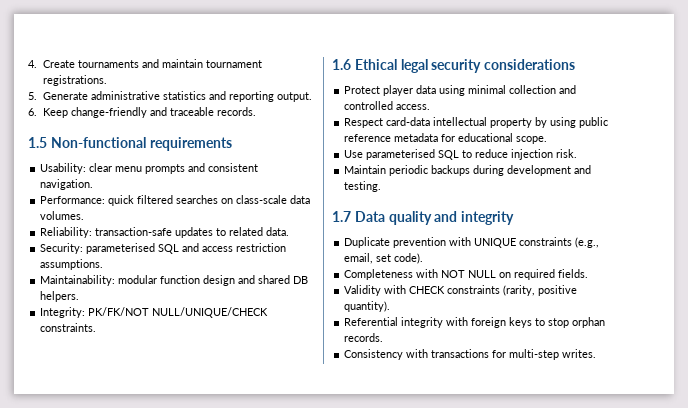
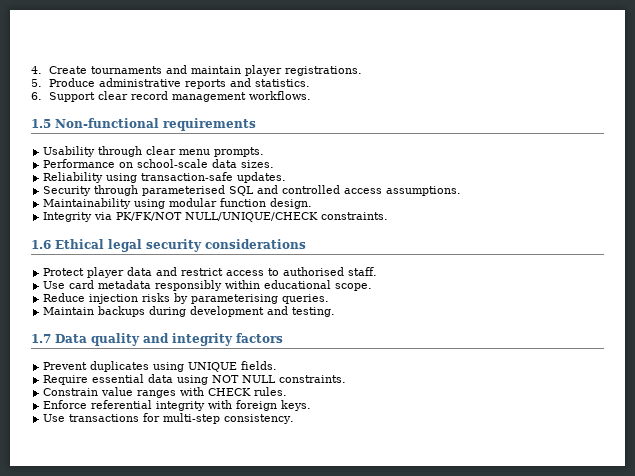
- 4. Create tournaments and maintain tournament registrations.
+ 4. Create tournaments and maintain player registrations.
- 5. Generate administrative statistics and reporting output.
- 6. Keep change-friendly and traceable records.
+ 5. Produce administrative reports and statistics.
+ 6. Support clear record management workflows.
  1.5 Non-functional requirements
- Usability: clear menu prompts and consistent navigation.
- Performance: quick filtered searches on class-scale data volumes.
- Reliability: transaction-safe updates to related data.
- Security: parameterised SQL and access restriction assumptions.
+ Usability through clear menu prompts.
+ Performance on school-scale data sizes.
+ Reliability using transaction-safe updates.
+ Security through parameterised SQL and controlled access assumptions.
- Maintainability: modular function design and shared DB helpers.
- Integrity: PK/FK/NOT NULL/UNIQUE/CHECK constraints.
+ Maintainability using modular function design.
+ Integrity via PK/FK/NOT NULL/UNIQUE/CHECK constraints.
- Protect player data using minimal collection and controlled access.
- Respect card-data intellectual property by using public reference metadata for educational scope.
- Use parameterised SQL to reduce injection risk.
+ Protect player data and restrict access to authorised staff.
+ Use card metadata responsibly within educational scope.
+ Reduce injection risks by parameterising queries.
- Maintain periodic backups during development and testing.
+ Maintain backups during development and testing.
- 1.7 Data quality and integrity
- Duplicate prevention with UNIQUE constraints (e.g., email, set code).
- Completeness with NOT NULL on required fields.
- Validity with CHECK constraints (rarity, positive quantity).
- Referential integrity with foreign keys to stop orphan records.
- Consistency with transactions for multi-step writes.
+ 1.7 Data quality and integrity factors
+ Prevent duplicates using UNIQUE fields.
+ Require essential data using NOT NULL constraints.
+ Constrain value ranges with CHECK rules.
+ Enforce referential integrity with foreign keys.
+ Use transactions for multi-step consistency.

